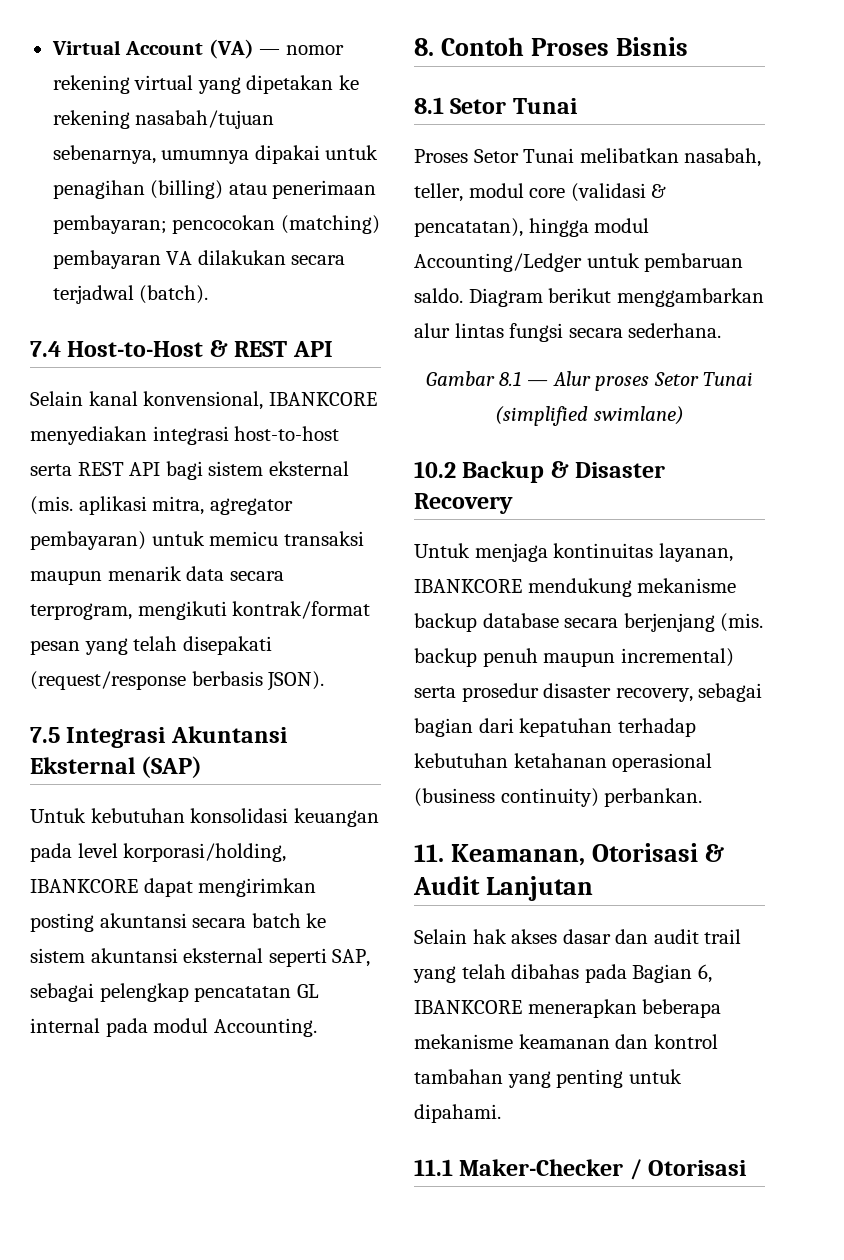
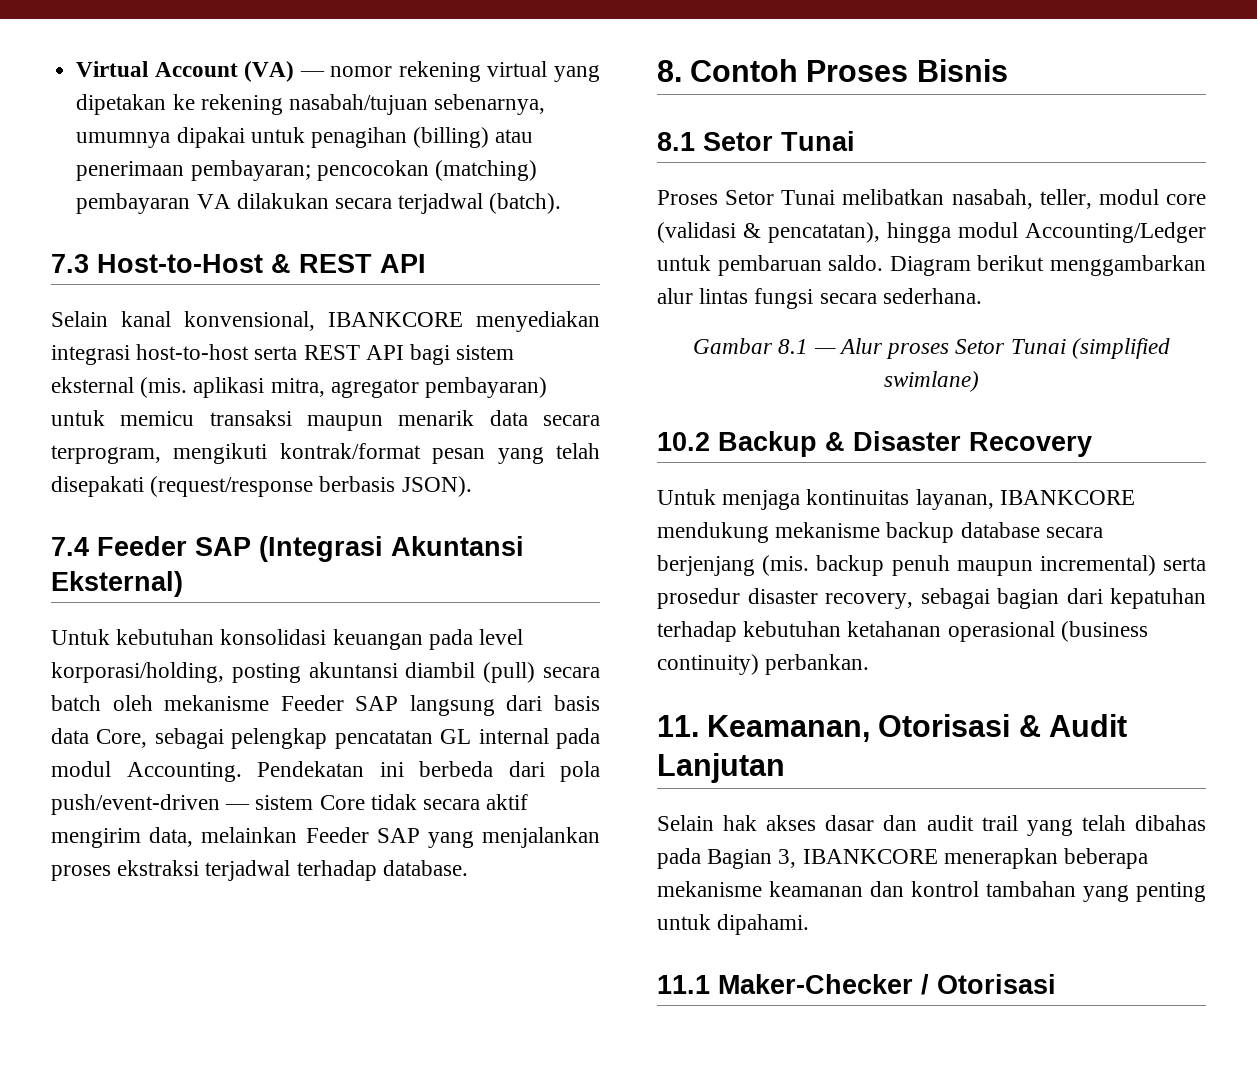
- 7.4 Host-to-Host & REST API
+ 7.3 Host-to-Host & REST API
- 7.5 Integrasi Akuntansi Eksternal (SAP)
+ 7.4 Feeder SAP (Integrasi Akuntansi Eksternal)
- Untuk kebutuhan konsolidasi keuangan pada level korporasi/holding, IBANKCORE dapat mengirimkan posting akuntansi secara batch ke sistem akuntansi eksternal seperti SAP, sebagai pelengkap pencatatan GL internal pada modul Accounting.
+ Untuk kebutuhan konsolidasi keuangan pada level korporasi/holding, posting akuntansi diambil (pull) secara batch oleh mekanisme Feeder SAP langsung dari basis data Core, sebagai pelengkap pencatatan GL internal pada modul Accounting. Pendekatan ini berbeda dari pola push/event-driven — sistem Core tidak secara aktif mengirim data, melainkan Feeder SAP yang menjalankan proses ekstraksi terjadwal terhadap database.
- Selain hak akses dasar dan audit trail yang telah dibahas pada Bagian 6, IBANKCORE menerapkan beberapa mekanisme keamanan dan kontrol tambahan yang penting untuk dipahami.
+ Selain hak akses dasar dan audit trail yang telah dibahas pada Bagian 3, IBANKCORE menerapkan beberapa mekanisme keamanan dan kontrol tambahan yang penting untuk dipahami.

